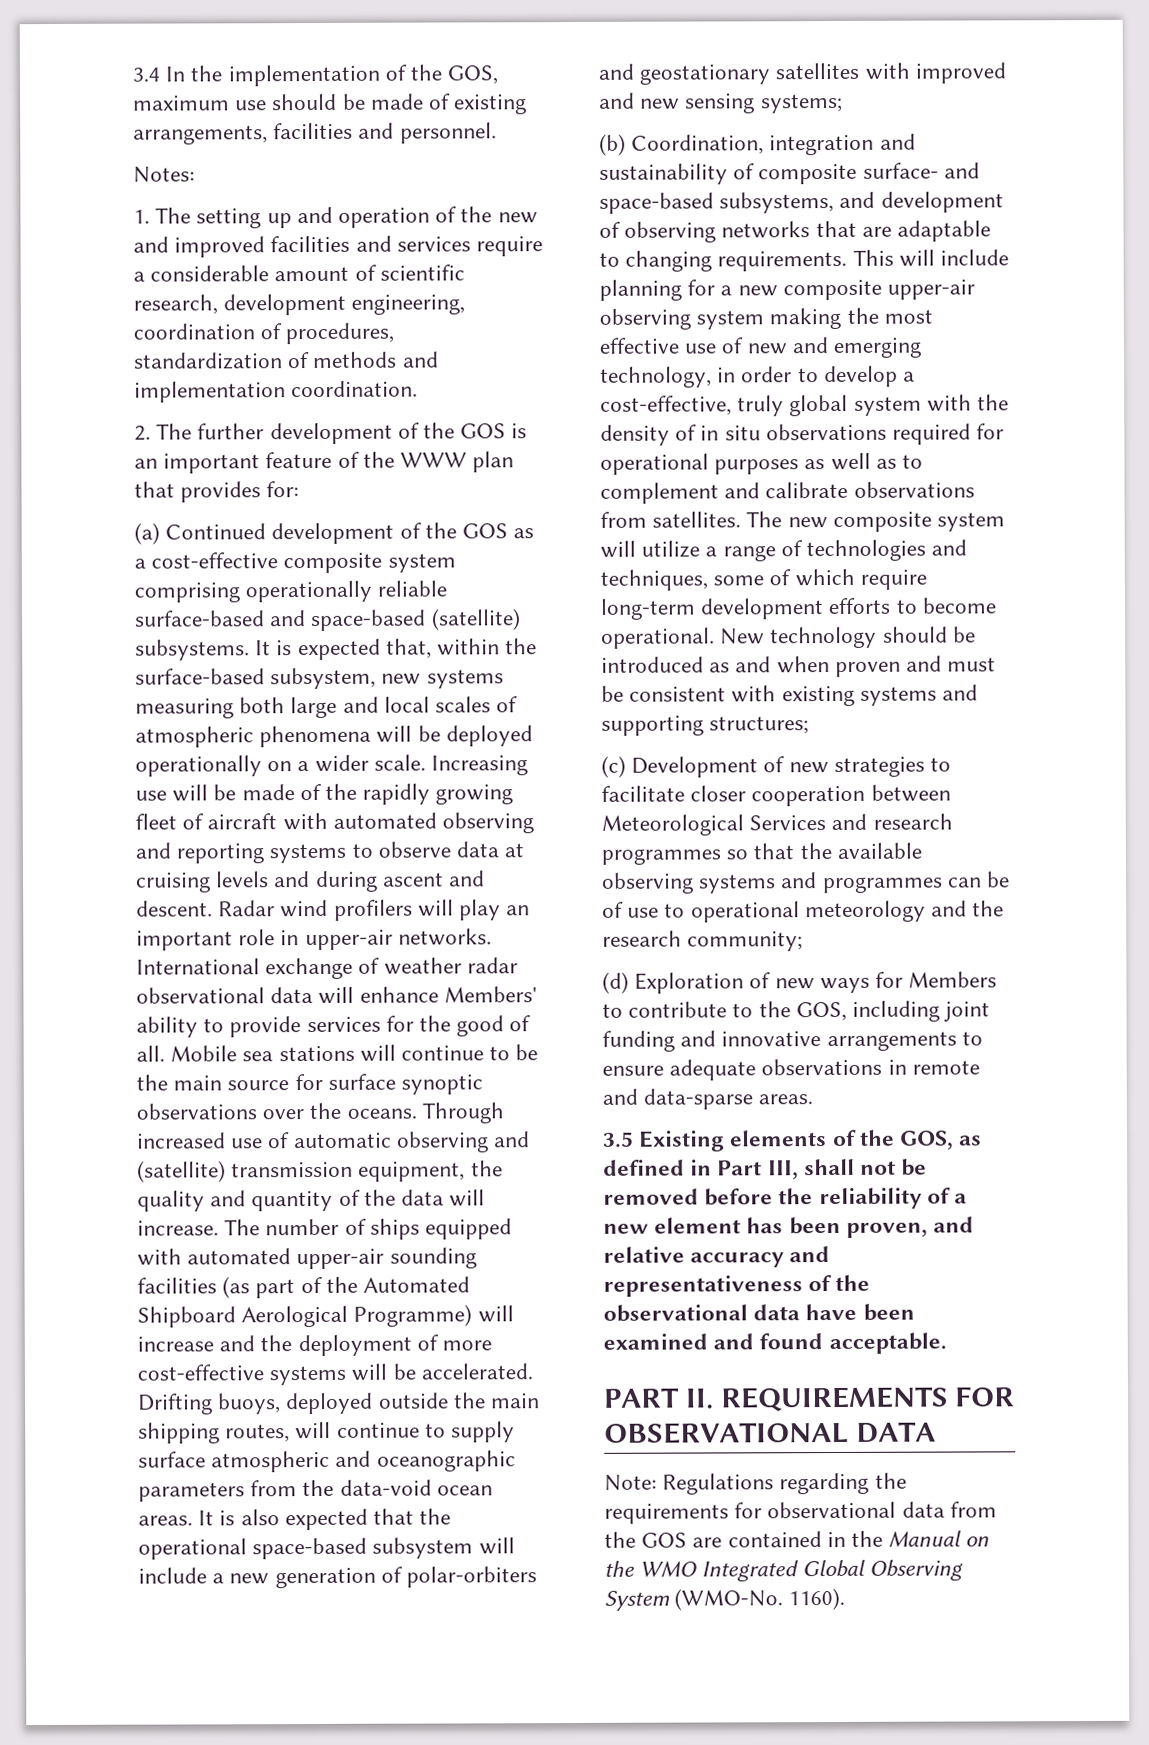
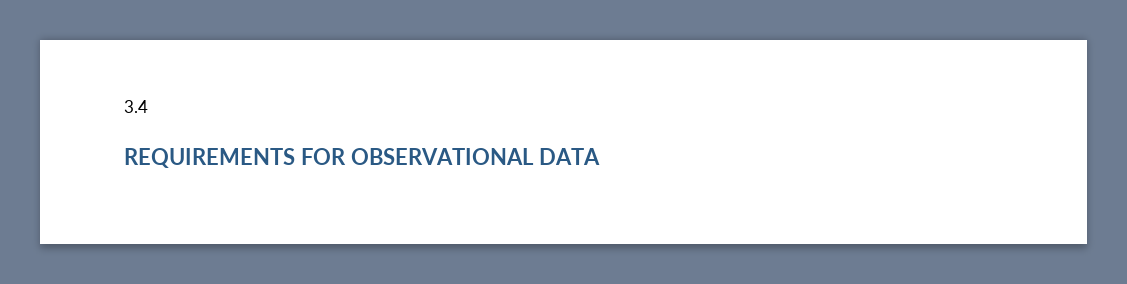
- 3.4 In the implementation of the GOS, maximum use should be made of existing arrangements, facilities and personnel.
- Notes:
- 1. The setting up and operation of the new and improved facilities and services require a considerable amount of scientific research, development engineering, coordination of procedures, standardization of methods and implementation coordination.
- 2. The further development of the GOS is an important feature of the WWW plan that provides for:
- (a) Continued development of the GOS as a cost-effective composite system comprising operationally reliable surface-based and space-based (satellite) subsystems. It is expected that, within the surface-based subsystem, new systems measuring both large and local scales of atmospheric phenomena will be deployed operationally on a wider scale. Increasing use will be made of the rapidly growing fleet of aircraft with automated observing and reporting systems to observe data at cruising levels and during ascent and descent. Radar wind profilers will play an important role in upper-air networks. International exchange of weather radar observational data will enhance Members' ability to provide services for the good of all. Mobile sea stations will continue to be the main source for surface synoptic observations over the oceans. Through increased use of automatic observing and (satellite) transmission equipment, the quality and quantity of the data will increase. The number of ships equipped with automated upper-air sounding facilities (as part of the Automated Shipboard Aerological Programme) will increase and the deployment of more cost-effective systems will be accelerated. Drifting buoys, deployed outside the main shipping routes, will continue to supply surface atmospheric and oceanographic parameters from the data-void ocean areas. It is also expected that the operational space-based subsystem will include a new generation of polar-orbiters and geostationary satellites with improved and new sensing systems;
- (b) Coordination, integration and sustainability of composite surface- and space-based subsystems, and development of observing networks that are adaptable to changing requirements. This will include planning for a new composite upper-air observing system making the most effective use of new and emerging technology, in order to develop a cost-effective, truly global system with the density of in situ observations required for operational purposes as well as to complement and calibrate observations from satellites. The new composite system will utilize a range of technologies and techniques, some of which require long-term development efforts to become operational. New technology should be introduced as and when proven and must be consistent with existing systems and supporting structures;
- (c) Development of new strategies to facilitate closer cooperation between Meteorological Services and research programmes so that the available observing systems and programmes can be of use to operational meteorology and the research community;
- (d) Exploration of new ways for Members to contribute to the GOS, including joint funding and innovative arrangements to ensure adequate observations in remote and data-sparse areas.
- 3.5 Existing elements of the GOS, as defined in Part III, shall not be removed before the reliability of a new element has been proven, and relative accuracy and representativeness of the observational data have been examined and found acceptable.
- PART II. REQUIREMENTS FOR OBSERVATIONAL DATA
- Note: Regulations regarding the requirements for observational data from the GOS are contained in the Manual on the WMO Integrated Global Observing System (WMO-No. 1160).
+ 3.4
+ REQUIREMENTS FOR OBSERVATIONAL DATA

